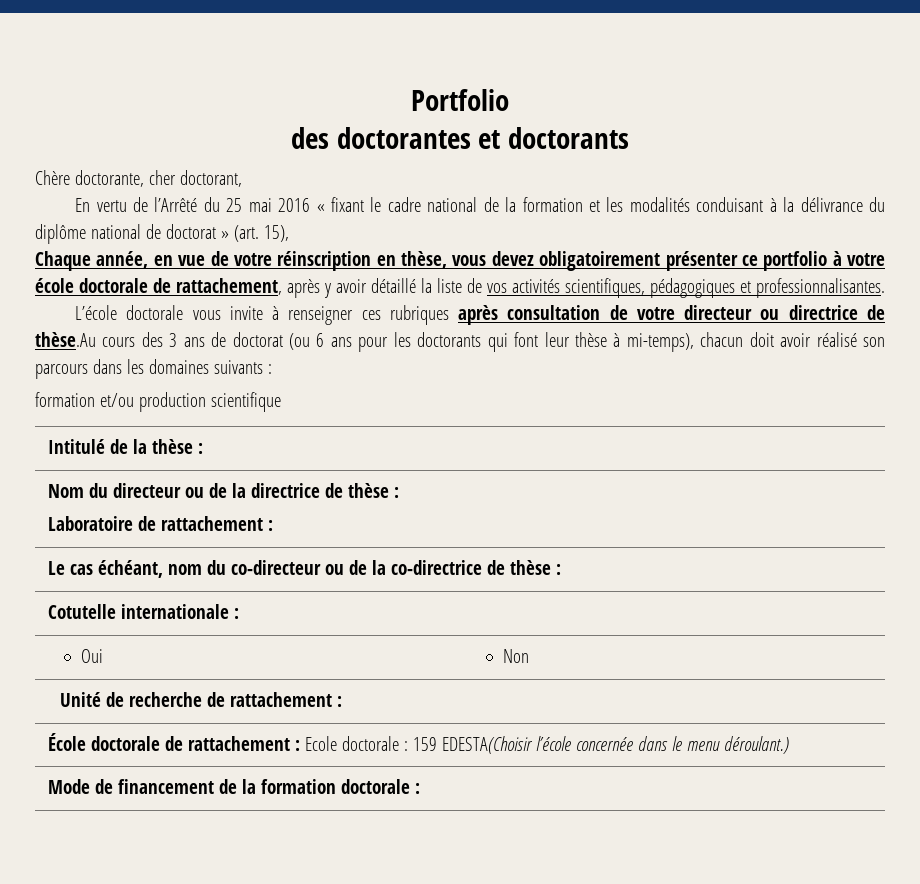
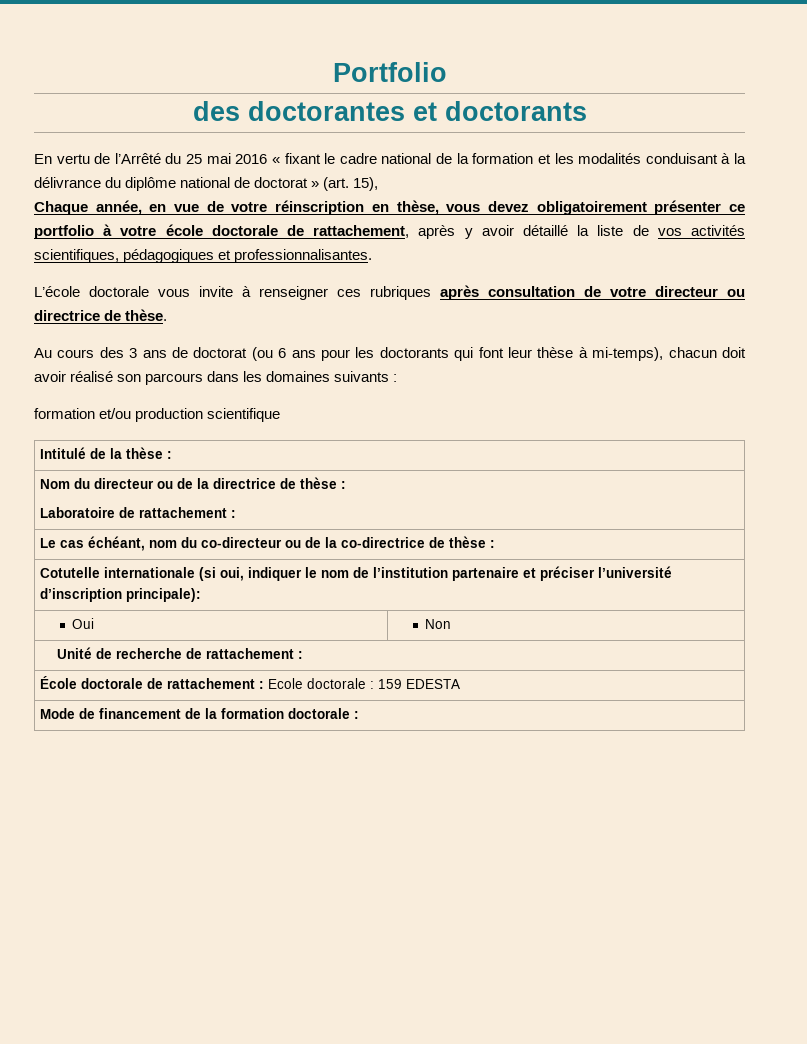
- Chère doctorante, cher doctorant,
- L’école doctorale vous invite à renseigner ces rubriques après consultation de votre directeur ou directrice de thèse.Au cours des 3 ans de doctorat (ou 6 ans pour les doctorants qui font leur thèse à mi-temps), chacun doit avoir réalisé son parcours dans les domaines suivants :
+ L’école doctorale vous invite à renseigner ces rubriques après consultation de votre directeur ou directrice de thèse.
+ Au cours des 3 ans de doctorat (ou 6 ans pour les doctorants qui font leur thèse à mi-temps), chacun doit avoir réalisé son parcours dans les domaines suivants :
- Cotutelle internationale :
+ Cotutelle internationale (si oui, indiquer le nom de l’institution partenaire et préciser l’université d’inscription principale):
- École doctorale de rattachement : Ecole doctorale : 159 EDESTA(Choisir l’école concernée dans le menu déroulant.)
+ École doctorale de rattachement : Ecole doctorale : 159 EDESTA

